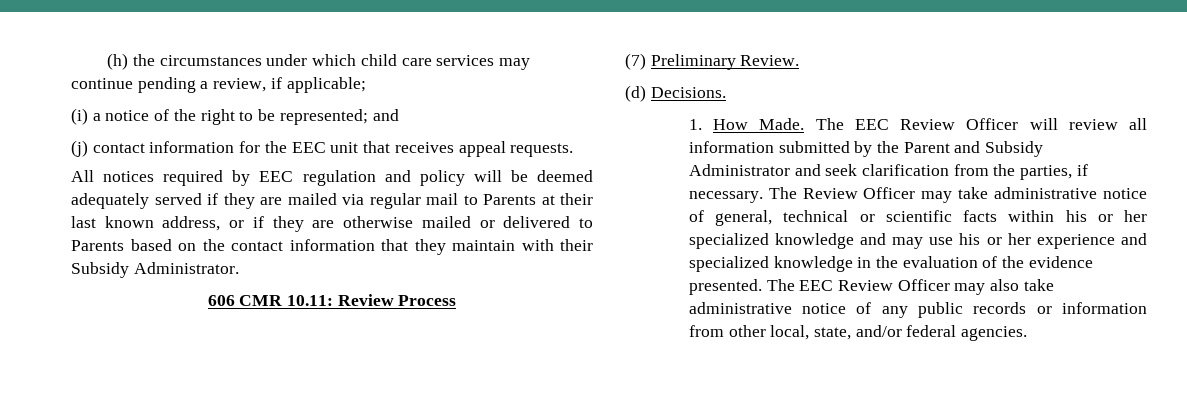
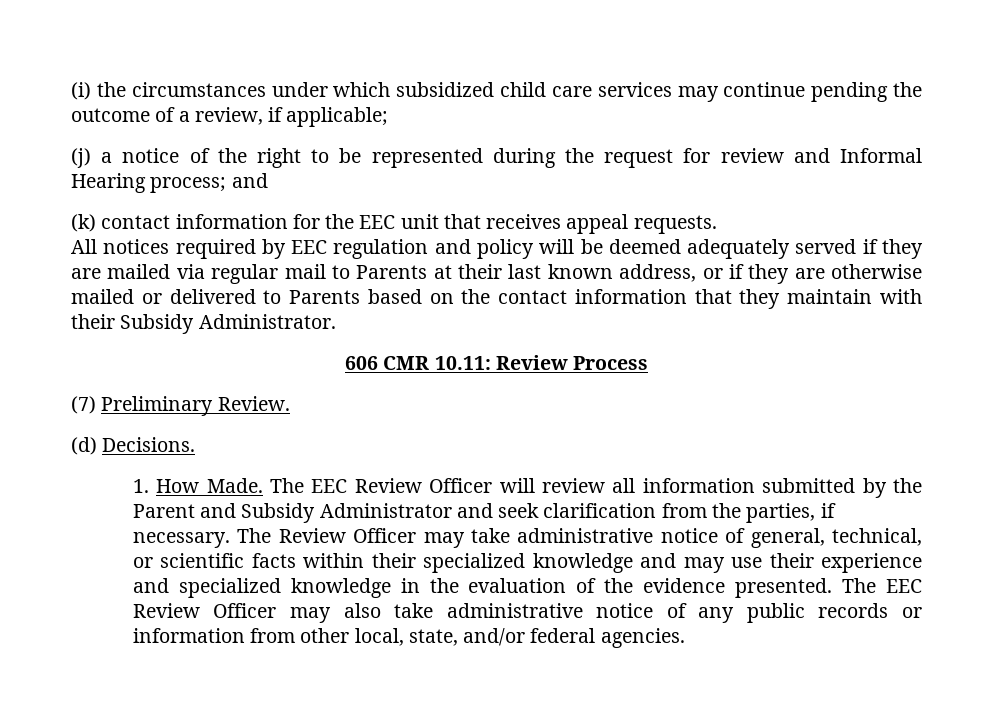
- (h) the circumstances under which child care services may continue pending a review, if applicable;
+ (i) the circumstances under which subsidized child care services may continue pending the outcome of a review, if applicable;
- (i) a notice of the right to be represented; and
+ (j) a notice of the right to be represented during the request for review and Informal Hearing process; and
- (j) contact information for the EEC unit that receives appeal requests.
+ (k) contact information for the EEC unit that receives appeal requests.
- The Review Officer may take administrative notice of general, technical or scientific facts within his or her specialized knowledge and may use his or her experience and specialized knowledge in the evaluation of the evidence presented.
+ The Review Officer may take administrative notice of general, technical, or scientific facts within their specialized knowledge and may use their experience and specialized knowledge in the evaluation of the evidence presented.

